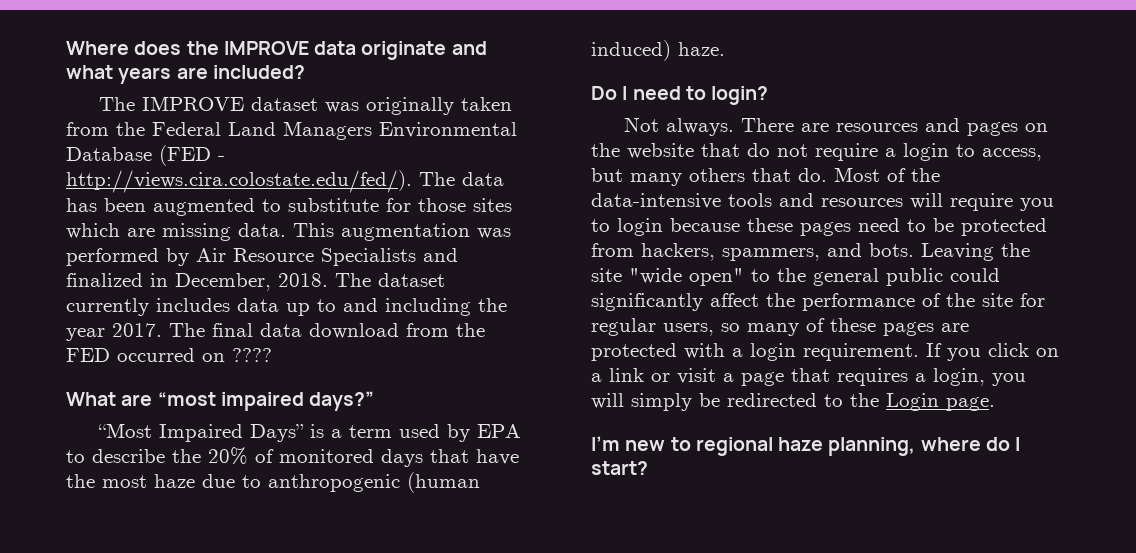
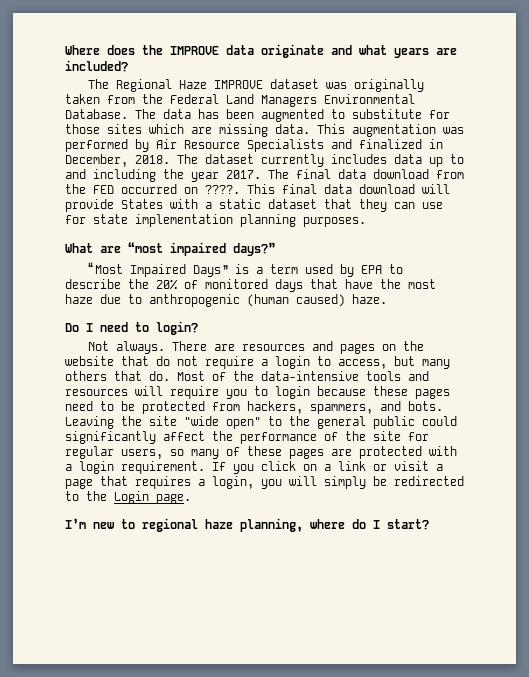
- The IMPROVE dataset was originally taken from the Federal Land Managers Environmental Database (FED - http://views.cira.colostate.edu/fed/). The data has been augmented to substitute for those sites which are missing data.
+ The Regional Haze IMPROVE dataset was originally taken from the Federal Land Managers Environmental Database. The data has been augmented to substitute for those sites which are missing data.
- The final data download from the FED occurred on ????
+ The final data download from the FED occurred on ????. This final data download will provide States with a static dataset that they can use for state implementation planning purposes.
- “Most Impaired Days” is a term used by EPA to describe the 20% of monitored days that have the most haze due to anthropogenic (human induced) haze.
+ “Most Impaired Days” is a term used by EPA to describe the 20% of monitored days that have the most haze due to anthropogenic (human caused) haze.

